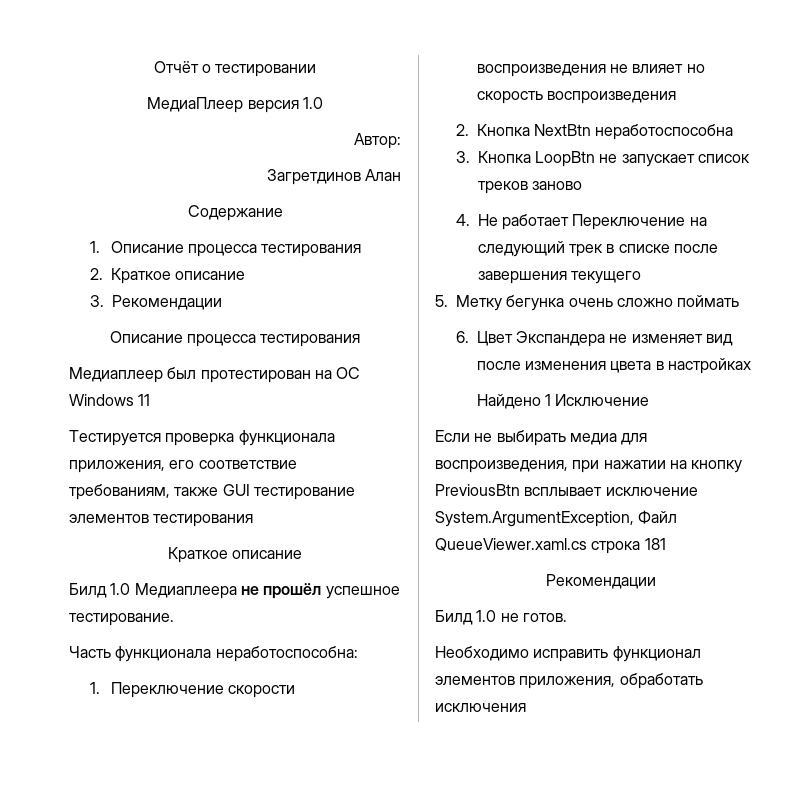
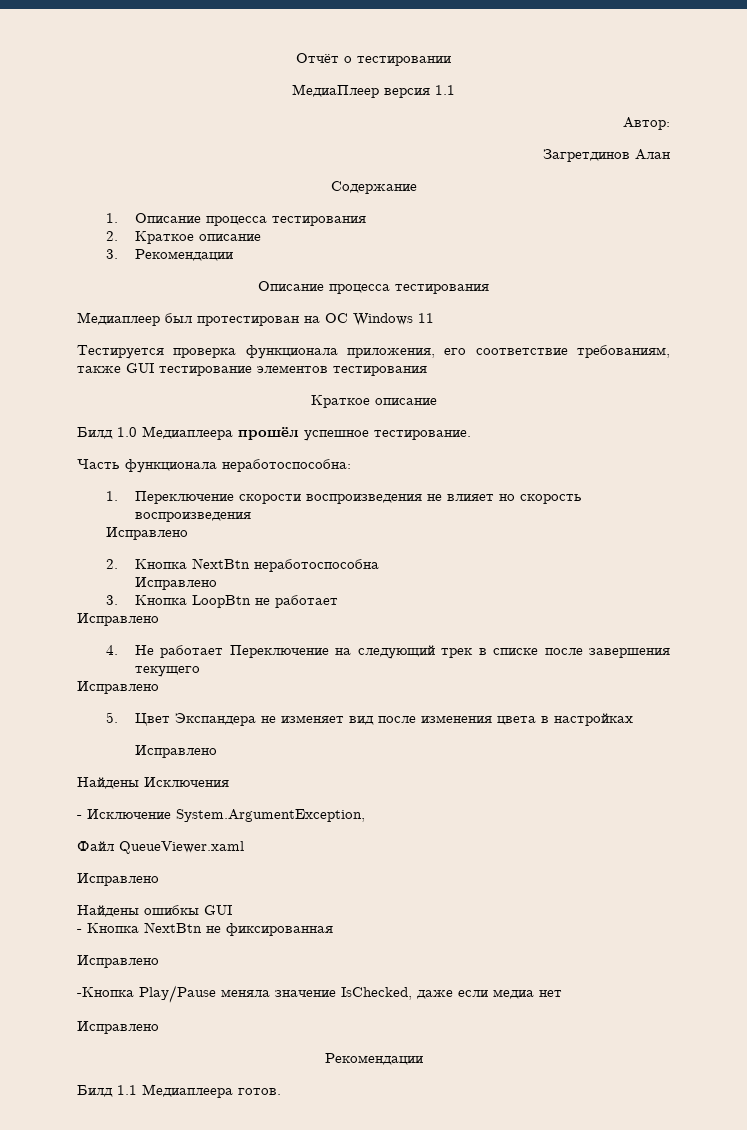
- МедиаПлеер версия 1.0
+ МедиаПлеер версия 1.1
- Билд 1.0 Медиаплеера не прошёл успешное тестирование.
+ Билд 1.0 Медиаплеера прошёл успешное тестирование.
  1. Переключение скорости воспроизведения не влияет но скорость воспроизведения
+ Исправлено
  2. Кнопка NextBtn неработоспособна
+ Исправлено
- 3. Кнопка LoopBtn не запускает список треков заново
+ 3. Кнопка LoopBtn не работает
+ Исправлено
  4. Не работает Переключение на следующий трек в списке после завершения текущего
- 5. Метку бегунка очень сложно поймать
- 6. Цвет Экспандера не изменяет вид после изменения цвета в настройках
- Найдено 1 Исключение
- Если не выбирать медиа для воспроизведения, при нажатии на кнопку PreviousBtn всплывает исключение System.ArgumentException, Файл QueueViewer.xaml.cs строка 181
+ Исправлено
+ 5. Цвет Экспандера не изменяет вид после изменения цвета в настройках
+ Исправлено
+ Найдены Исключения
+ - Исключение System.ArgumentException,
+ Файл QueueViewer.xaml
+ Исправлено
+ Найдены ошибкы GUI
+ - Кнопка NextBtn не фиксированная
+ Исправлено
+ -Кнопка Play/Pause меняла значение IsChecked, даже если медиа нет
+ Исправлено
- Билд 1.0 не готов.
+ Билд 1.1 Медиаплеера готов.
- Необходимо исправить функционал элементов приложения, обработать исключения

